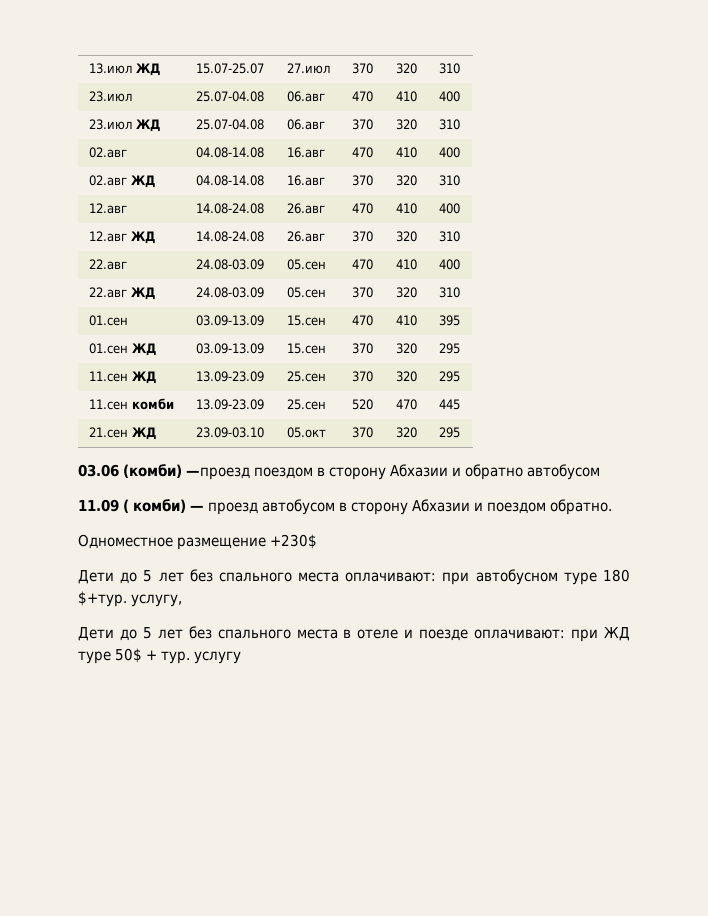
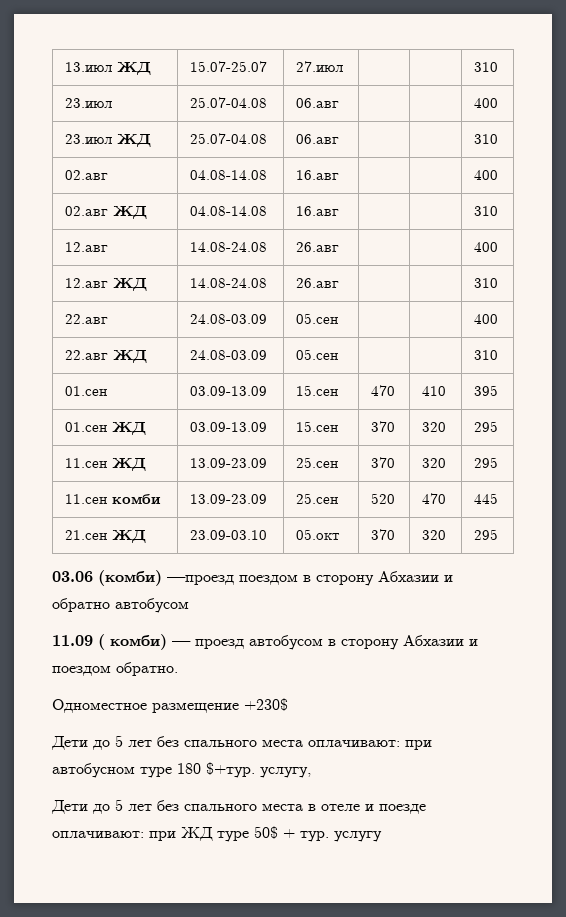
- 13.июл ЖД | 15.07-25.07 | 27.июл | 370 | 320 | 310
+ 13.июл ЖД | 15.07-25.07 | 27.июл | | | 310
- 23.июл | 25.07-04.08 | 06.авг | 470 | 410 | 400
+ 23.июл | 25.07-04.08 | 06.авг | | | 400
- 23.июл ЖД | 25.07-04.08 | 06.авг | 370 | 320 | 310
+ 23.июл ЖД | 25.07-04.08 | 06.авг | | | 310
- 02.авг | 04.08-14.08 | 16.авг | 470 | 410 | 400
+ 02.авг | 04.08-14.08 | 16.авг | | | 400
- 02.авг ЖД | 04.08-14.08 | 16.авг | 370 | 320 | 310
+ 02.авг ЖД | 04.08-14.08 | 16.авг | | | 310
- 12.авг | 14.08-24.08 | 26.авг | 470 | 410 | 400
+ 12.авг | 14.08-24.08 | 26.авг | | | 400
- 12.авг ЖД | 14.08-24.08 | 26.авг | 370 | 320 | 310
+ 12.авг ЖД | 14.08-24.08 | 26.авг | | | 310
- 22.авг | 24.08-03.09 | 05.сен | 470 | 410 | 400
+ 22.авг | 24.08-03.09 | 05.сен | | | 400
- 22.авг ЖД | 24.08-03.09 | 05.сен | 370 | 320 | 310
+ 22.авг ЖД | 24.08-03.09 | 05.сен | | | 310

